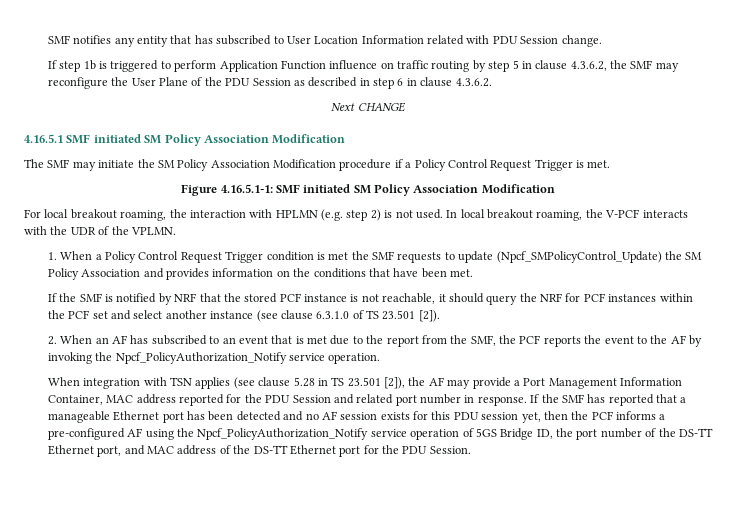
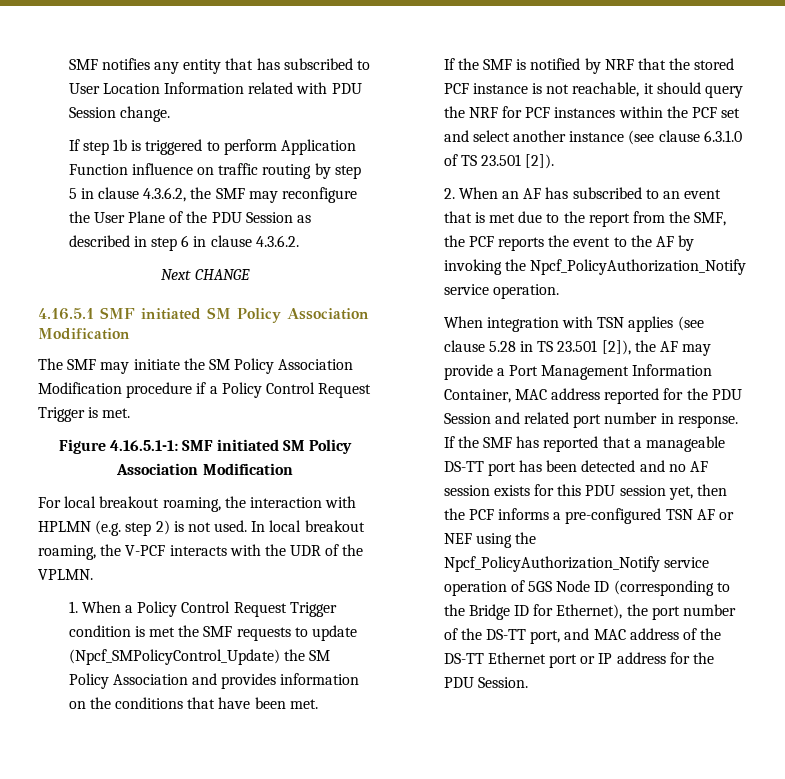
- If the SMF has reported that a manageable Ethernet port has been detected and no AF session exists for this PDU session yet, then the PCF informs a pre-configured AF using the Npcf_PolicyAuthorization_Notify service operation of 5GS Bridge ID, the port number of the DS-TT Ethernet port, and MAC address of the DS-TT Ethernet port for the PDU Session.
+ If the SMF has reported that a manageable DS-TT port has been detected and no AF session exists for this PDU session yet, then the PCF informs a pre-configured TSN AF or NEF using the Npcf_PolicyAuthorization_Notify service operation of 5GS Node ID (corresponding to the Bridge ID for Ethernet), the port number of the DS-TT port, and MAC address of the DS-TT Ethernet port or IP address for the PDU Session.

